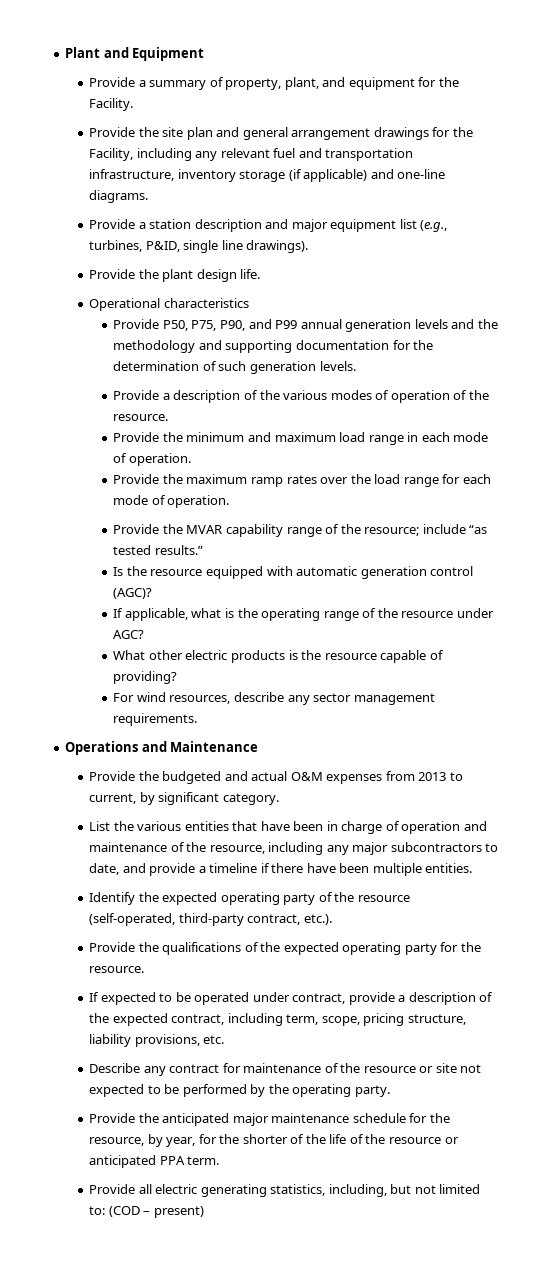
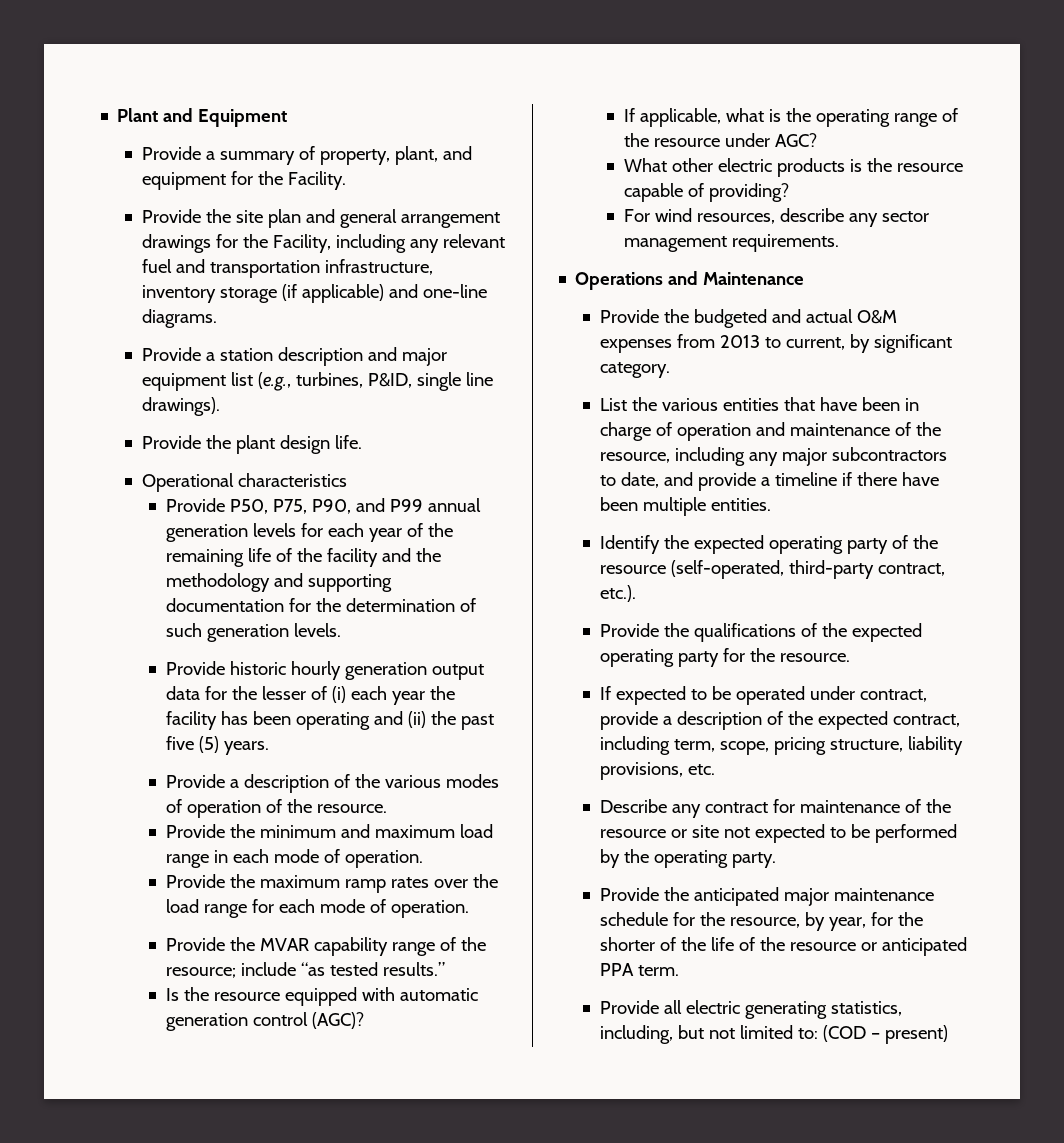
- Provide P50, P75, P90, and P99 annual generation levels and the methodology and supporting documentation for the determination of such generation levels.
+ Provide P50, P75, P90, and P99 annual generation levels for each year of the remaining life of the facility and the methodology and supporting documentation for the determination of such generation levels.
+ Provide historic hourly generation output data for the lesser of (i) each year the facility has been operating and (ii) the past five (5) years.

